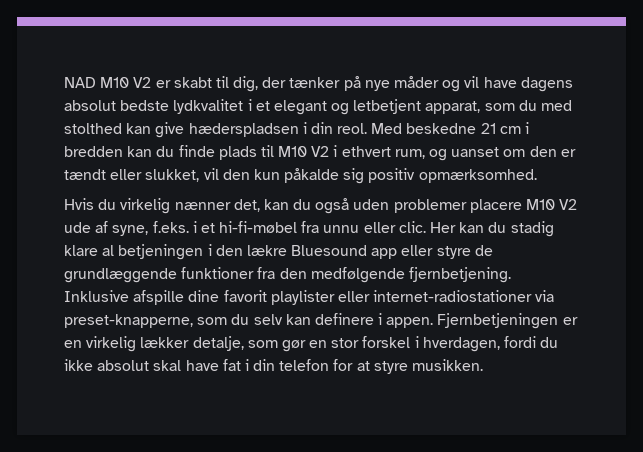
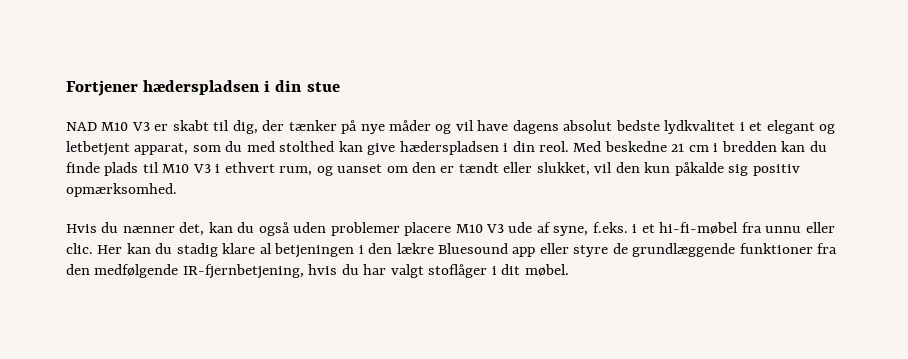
+ Fortjener hæderspladsen i din stue
- NAD M10 V2 er skabt til dig, der tænker på nye måder og vil have dagens absolut bedste lydkvalitet i et elegant og letbetjent apparat, som du med stolthed kan give hæderspladsen i din reol.
+ NAD M10 V3 er skabt til dig, der tænker på nye måder og vil have dagens absolut bedste lydkvalitet i et elegant og letbetjent apparat, som du med stolthed kan give hæderspladsen i din reol.
- Med beskedne 21 cm i bredden kan du finde plads til M10 V2 i ethvert rum, og uanset om den er tændt eller slukket, vil den kun påkalde sig positiv opmærksomhed.
+ Med beskedne 21 cm i bredden kan du finde plads til M10 V3 i ethvert rum, og uanset om den er tændt eller slukket, vil den kun påkalde sig positiv opmærksomhed.
- Hvis du virkelig nænner det, kan du også uden problemer placere M10 V2 ude af syne, f.eks. i et hi-fi-møbel fra unnu eller clic.
+ Hvis du nænner det, kan du også uden problemer placere M10 V3 ude af syne, f.eks. i et hi-fi-møbel fra unnu eller clic.
- Her kan du stadig klare al betjeningen i den lækre Bluesound app eller styre de grundlæggende funktioner fra den medfølgende fjernbetjening. Inklusive afspille dine favorit playlister eller internet-radiostationer via preset-knapperne, som du selv kan definere i appen. Fjernbetjeningen er en virkelig lækker detalje, som gør en stor forskel i hverdagen, fordi du ikke absolut skal have fat i din telefon for at styre musikken.
+ Her kan du stadig klare al betjeningen i den lækre Bluesound app eller styre de grundlæggende funktioner fra den medfølgende IR-fjernbetjening, hvis du har valgt stoflåger i dit møbel.

